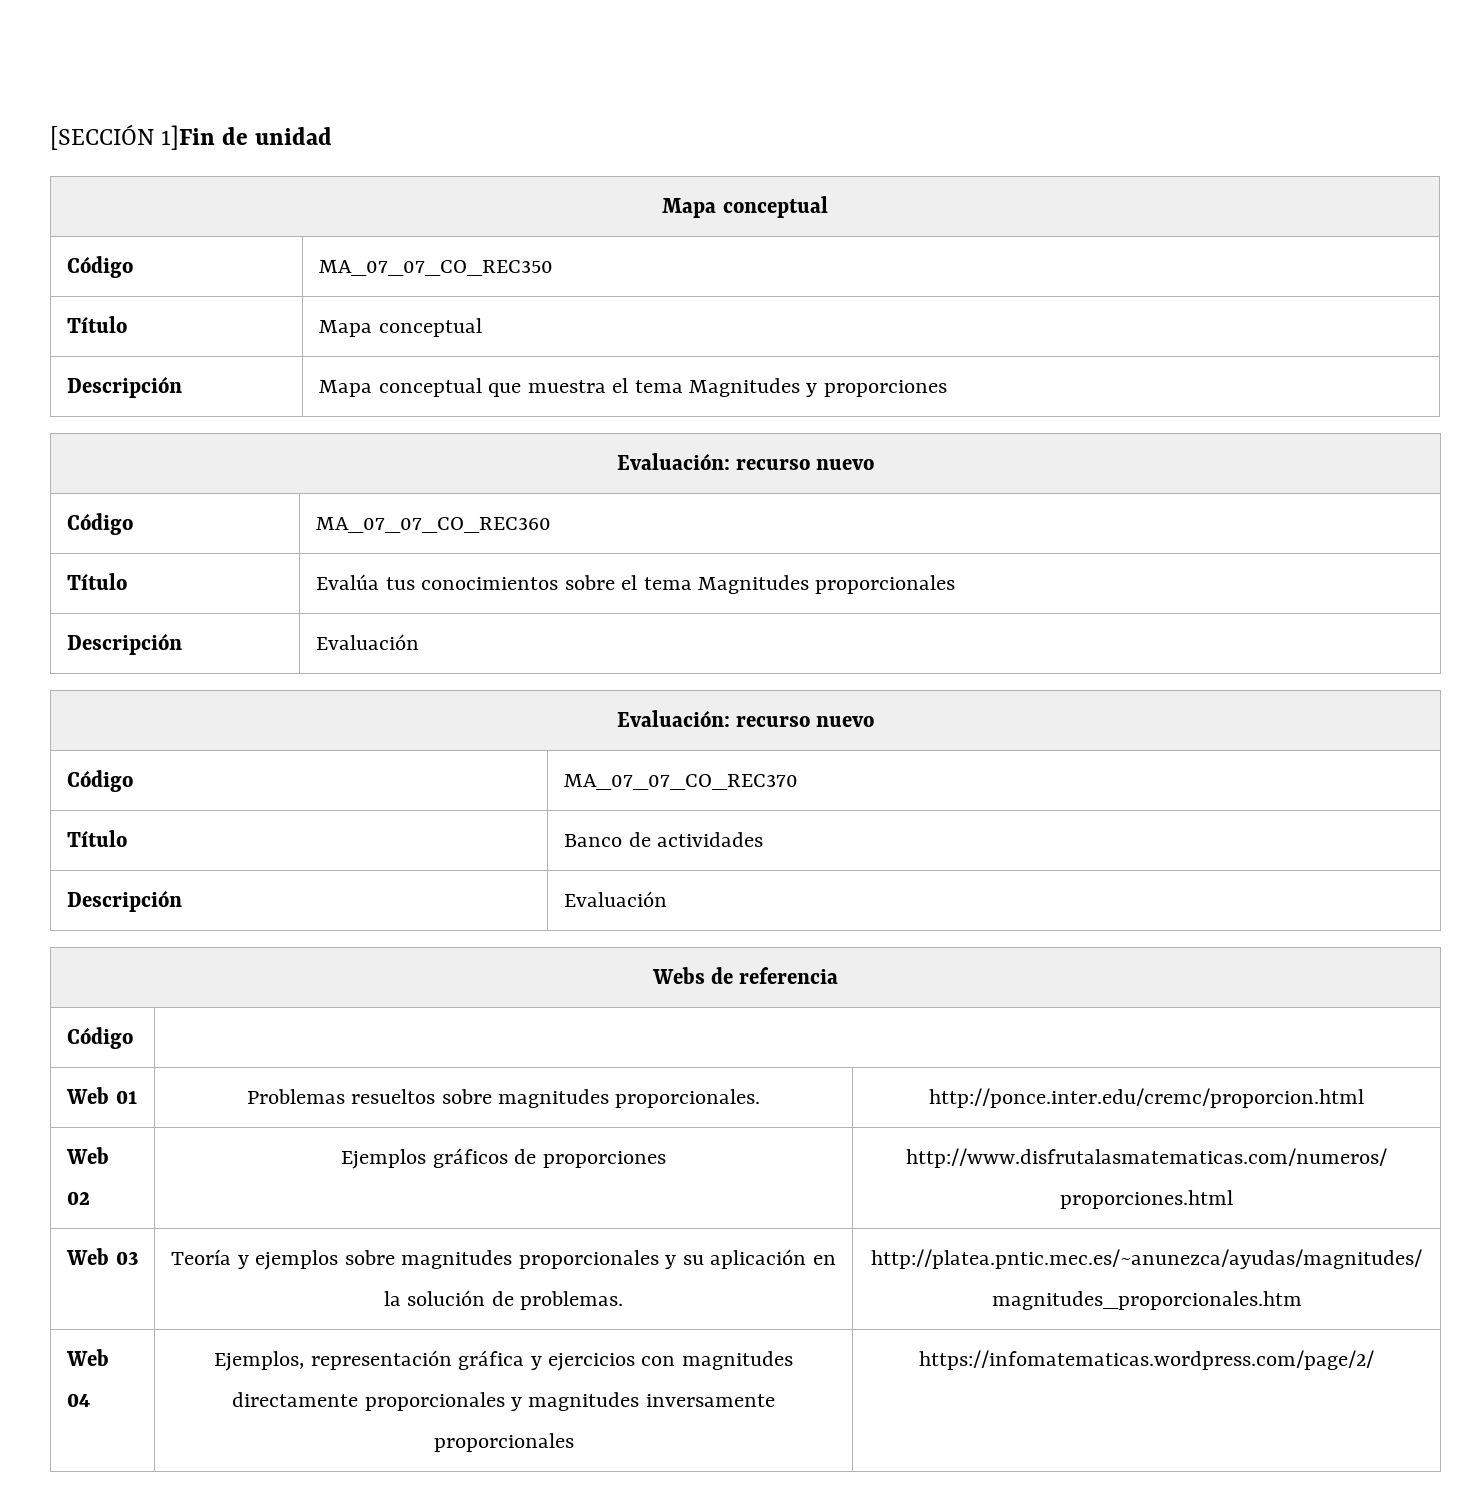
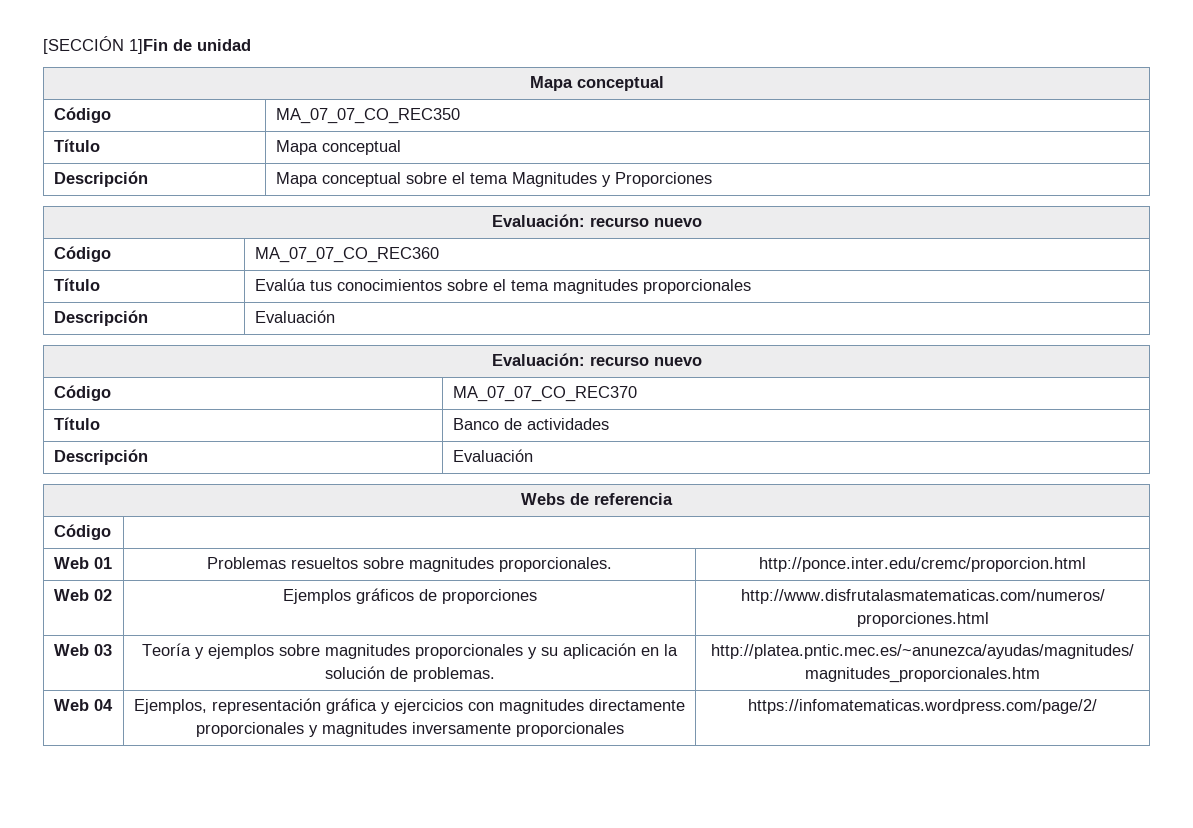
- Descripción | Mapa conceptual que muestra el tema Magnitudes y proporciones
+ Descripción | Mapa conceptual sobre el tema Magnitudes y Proporciones
- Título | Evalúa tus conocimientos sobre el tema Magnitudes proporcionales
+ Título | Evalúa tus conocimientos sobre el tema magnitudes proporcionales

